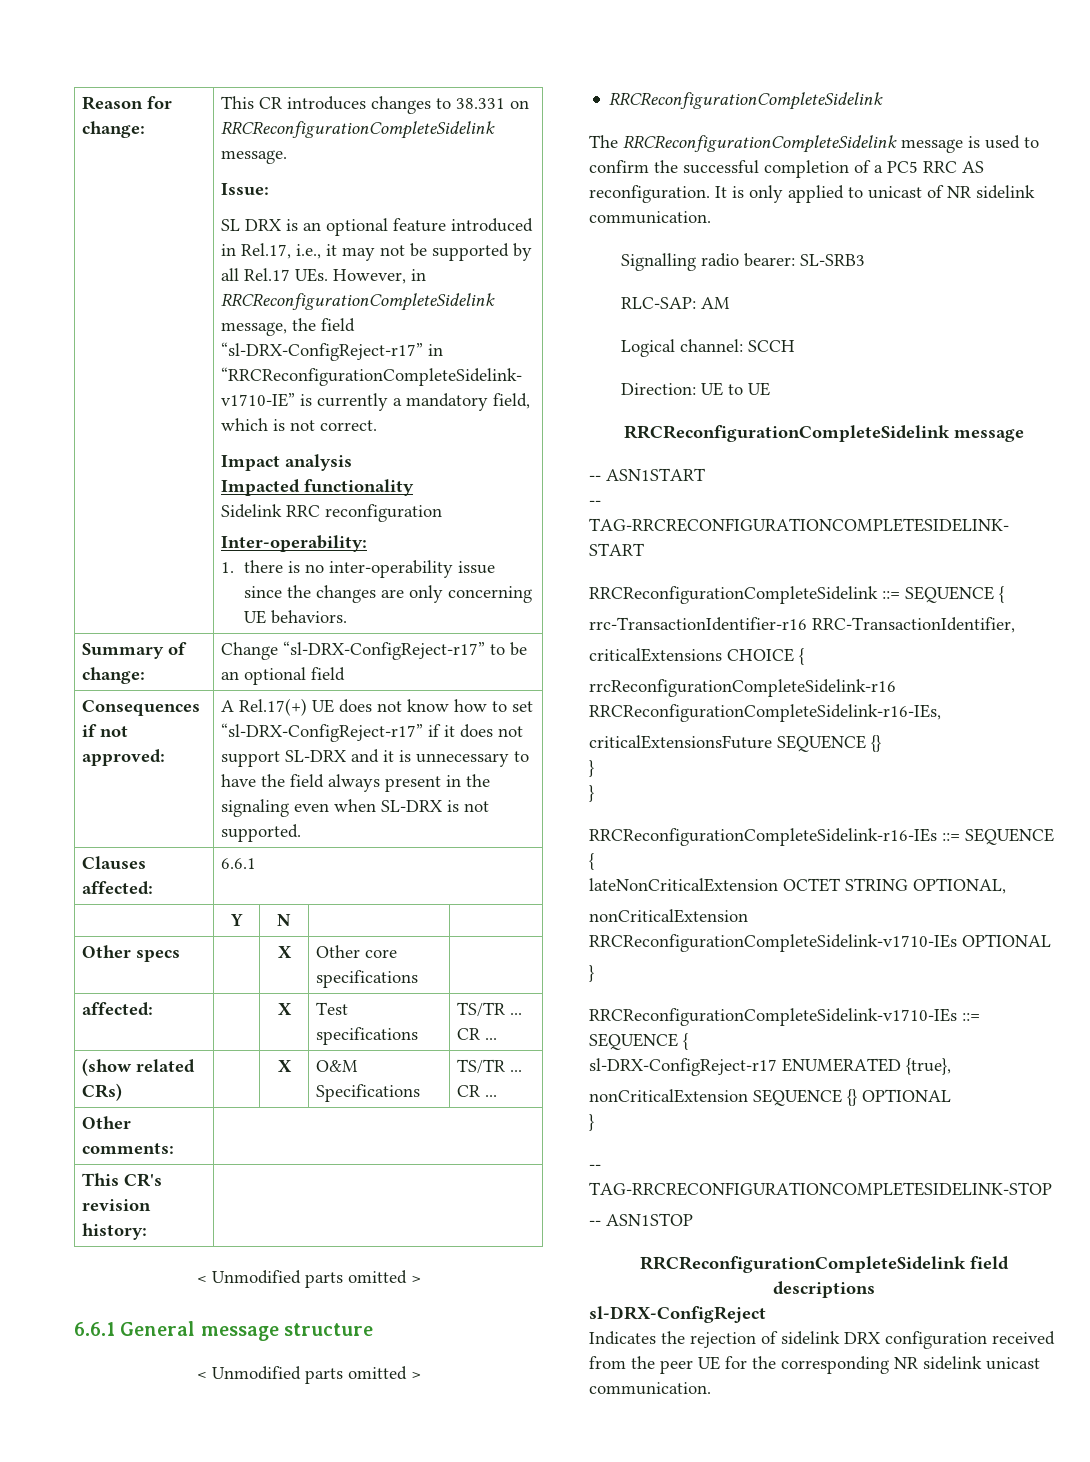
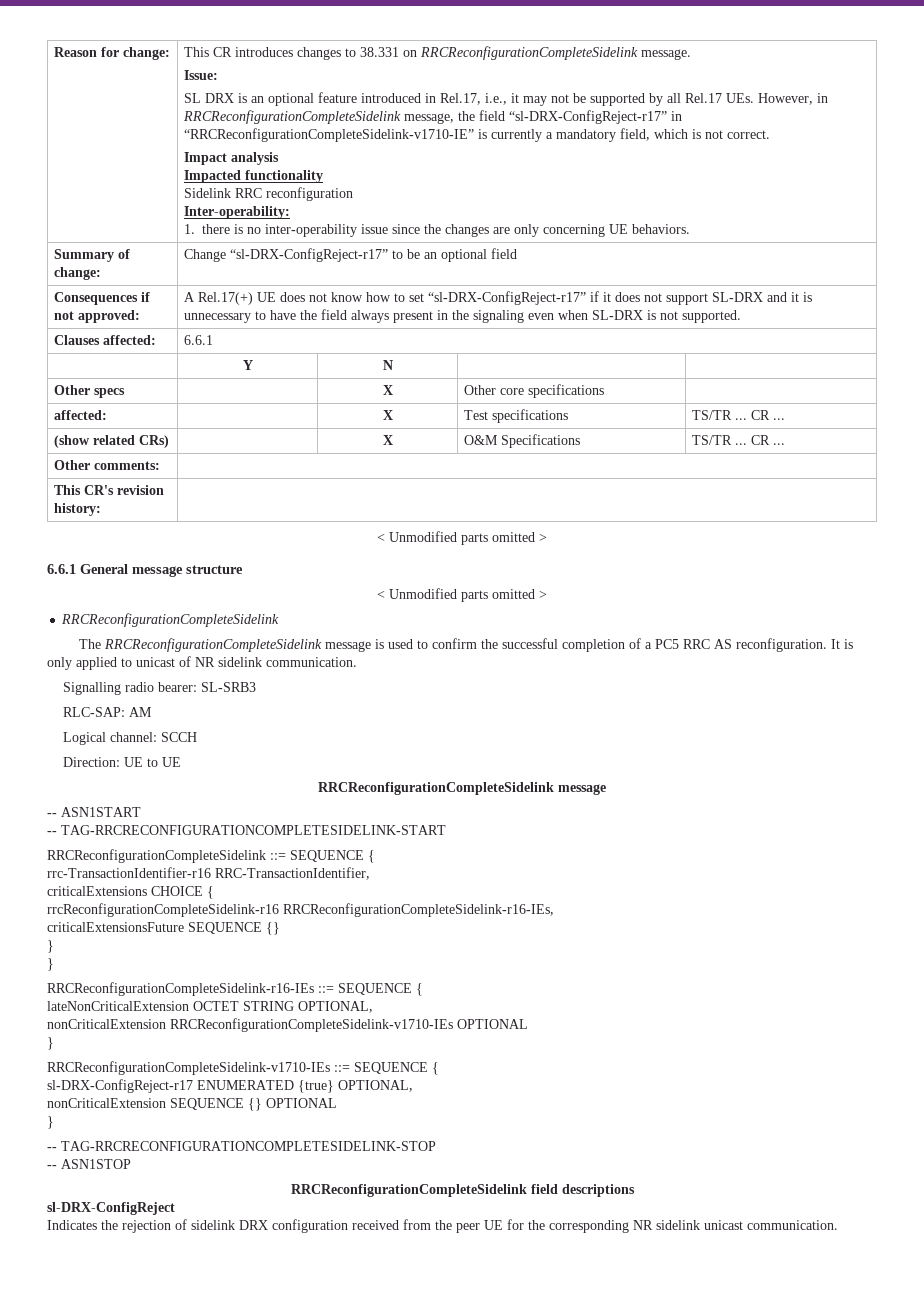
- sl-DRX-ConfigReject-r17 ENUMERATED {true},
+ sl-DRX-ConfigReject-r17 ENUMERATED {true} OPTIONAL,

